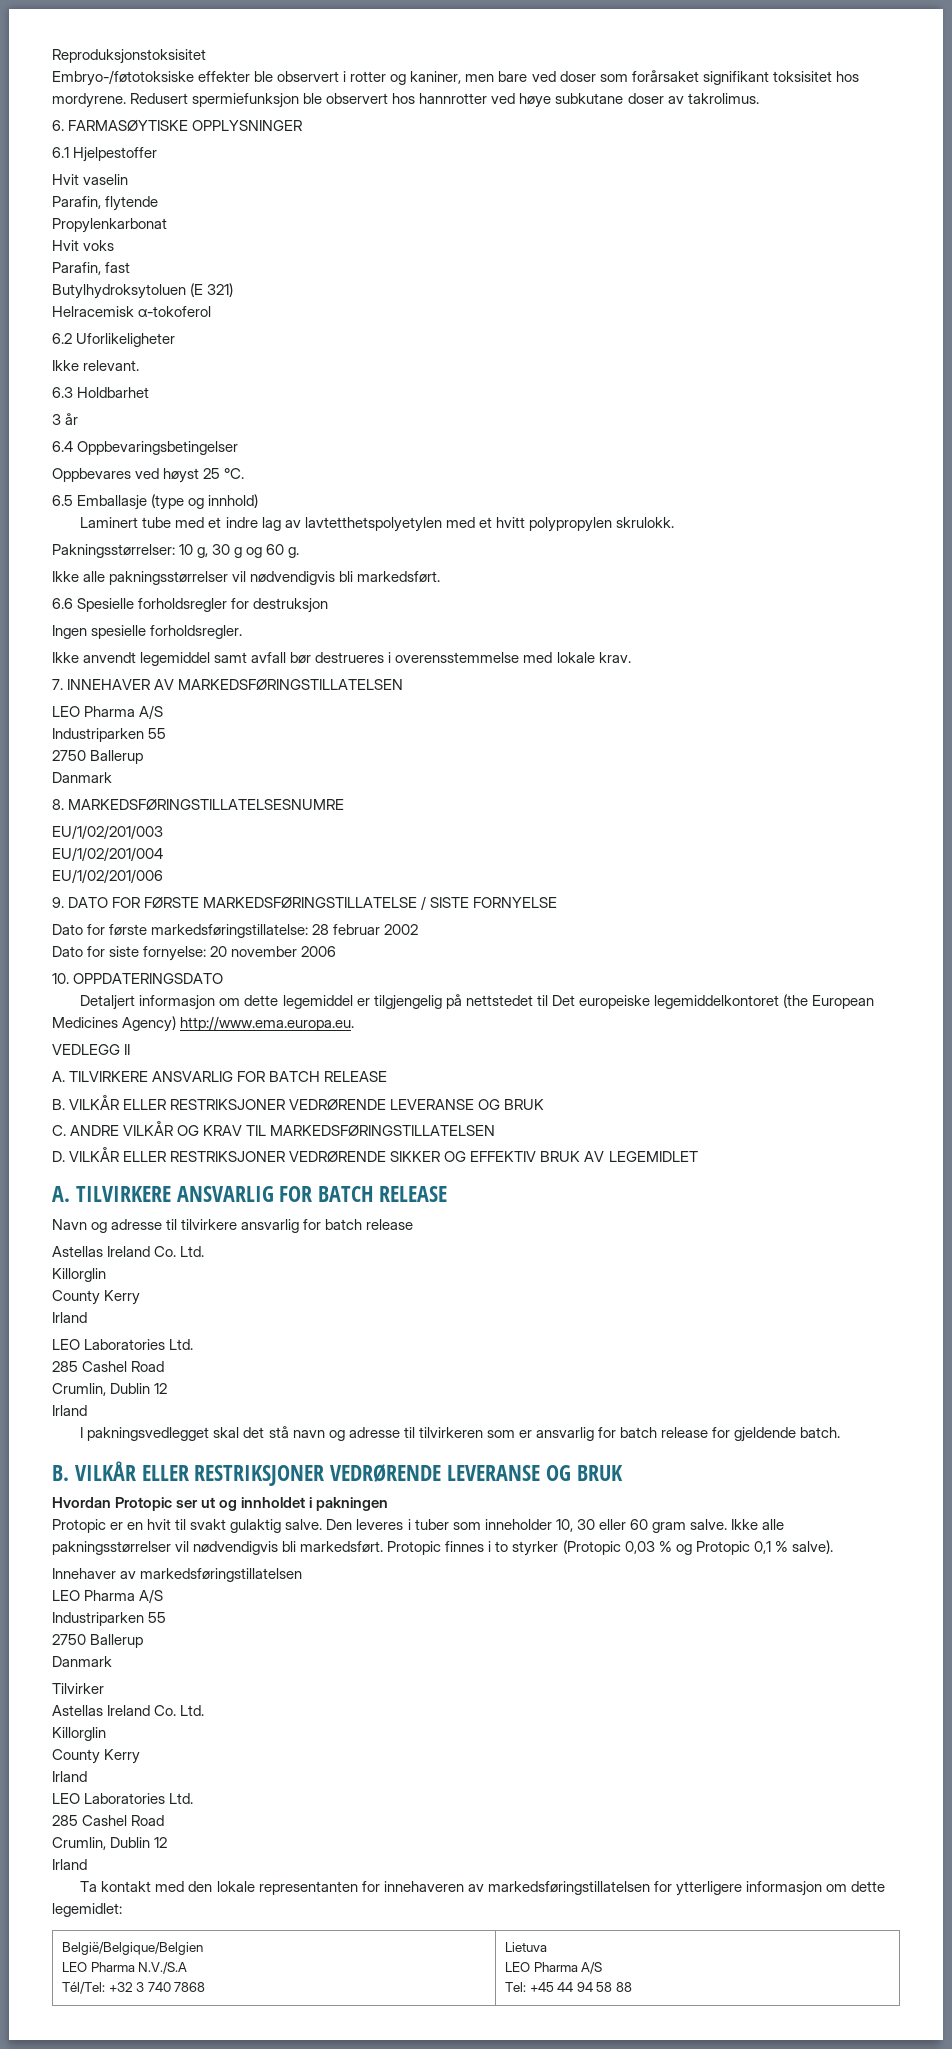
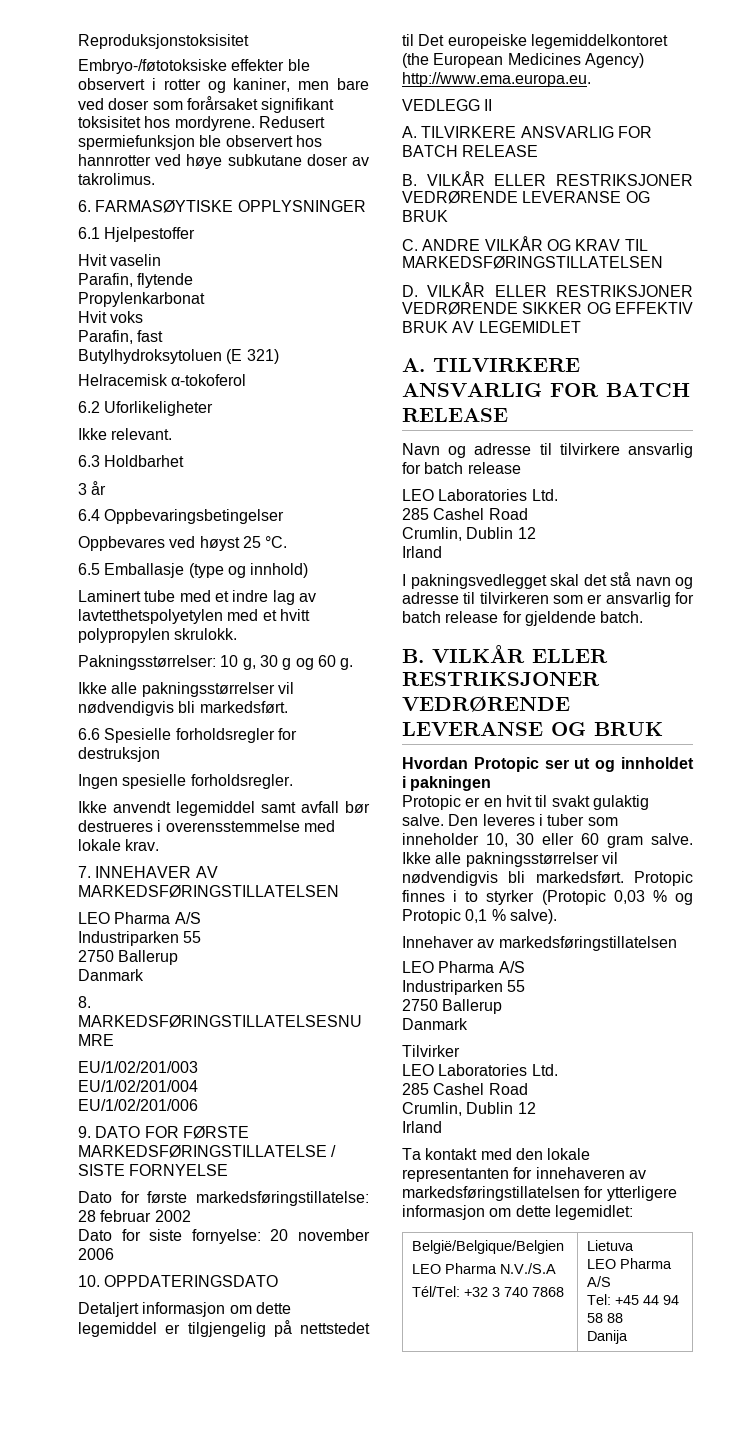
  Navn og adresse til tilvirkere ansvarlig for batch release
- Astellas Ireland Co. Ltd.
- Killorglin
- County Kerry
- Irland
  Tilvirker
- Astellas Ireland Co. Ltd.
- Killorglin
- County Kerry
- Irland
  België/Belgique/Belgien
  LEO Pharma N.V./S.A
  Tél/Tel: +32 3 740 7868 | Lietuva
  LEO Pharma A/S
  Tel: +45 44 94 58 88
+ Danija

